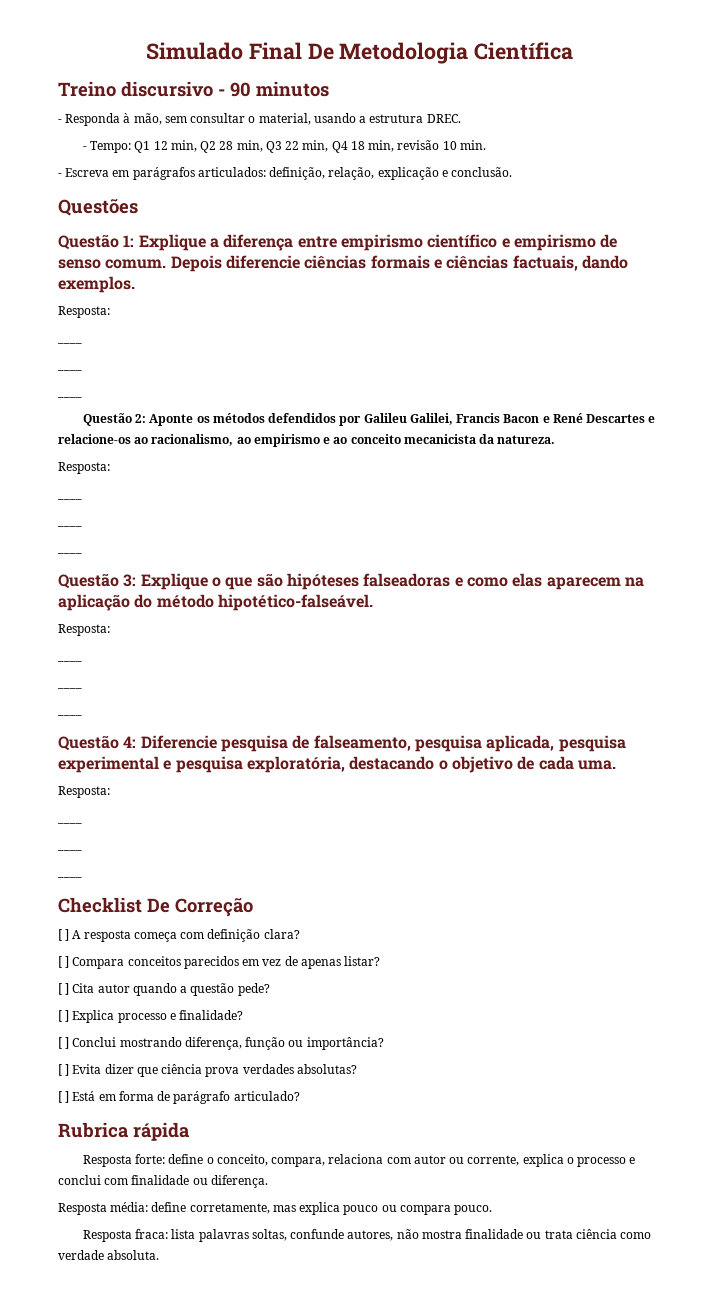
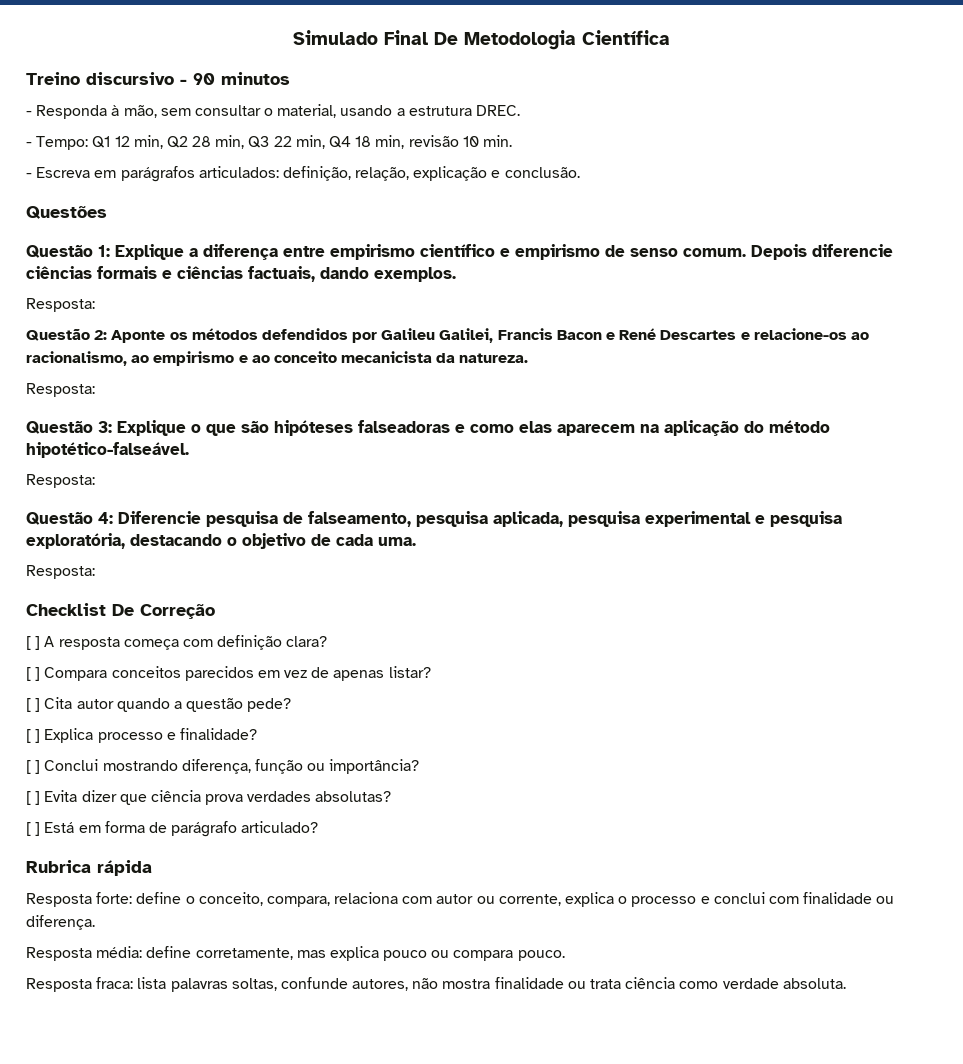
  Depois diferencie ciências formais e ciências factuais, dando exemplos.
  Resposta:
- ____
- ____
- ____
  Questão 2: Aponte os métodos defendidos por Galileu Galilei, Francis Bacon e René Descartes e relacione-os ao racionalismo, ao empirismo e ao conceito mecanicista da natureza.
  Resposta:
- ____
- ____
- ____
  Questão 3: Explique o que são hipóteses falseadoras e como elas aparecem na aplicação do método hipotético-falseável.
  Resposta:
- ____
- ____
- ____
  Questão 4: Diferencie pesquisa de falseamento, pesquisa aplicada, pesquisa experimental e pesquisa exploratória, destacando o objetivo de cada uma.
  Resposta:
- ____
- ____
- ____

